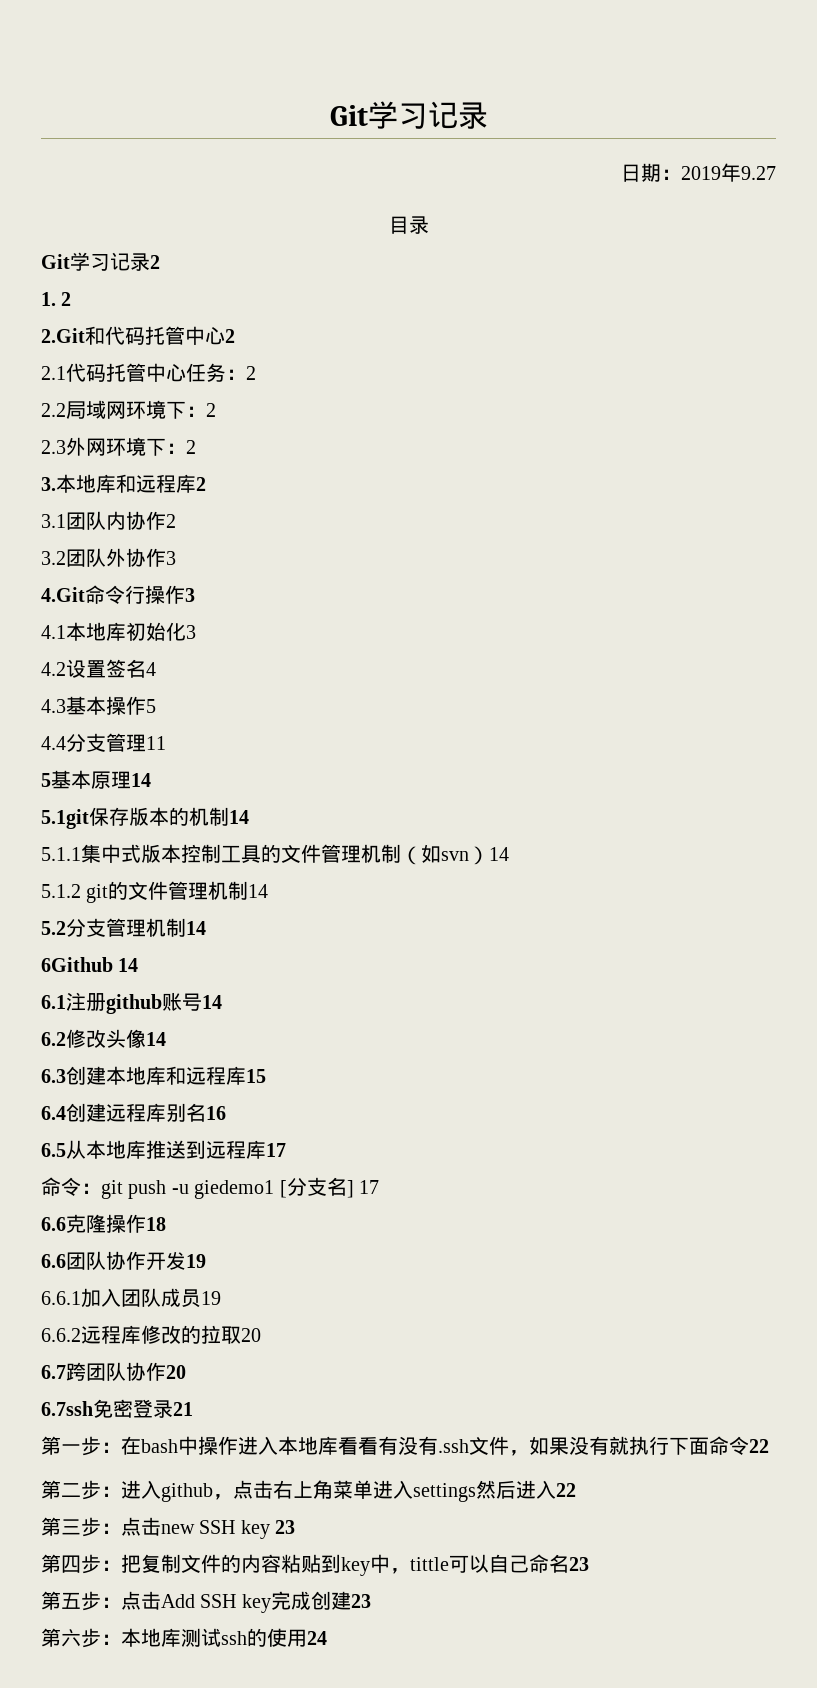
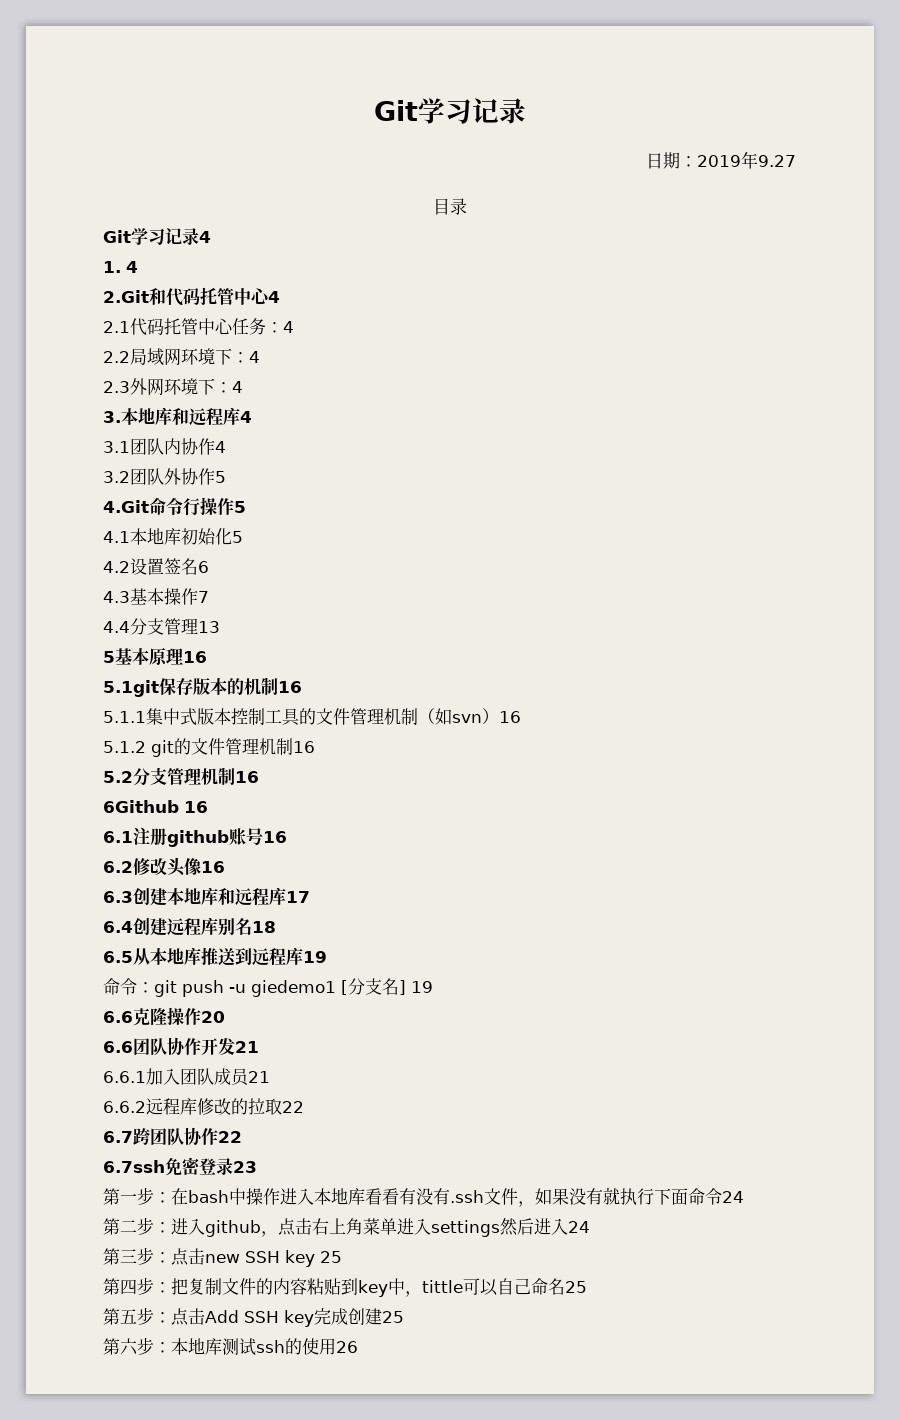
- Git学习记录2
+ Git学习记录4
- 1. 2
+ 1. 4
- 2.Git和代码托管中心2
+ 2.Git和代码托管中心4
- 2.1代码托管中心任务：2
+ 2.1代码托管中心任务：4
- 2.2局域网环境下：2
+ 2.2局域网环境下：4
- 2.3外网环境下：2
+ 2.3外网环境下：4
- 3.本地库和远程库2
+ 3.本地库和远程库4
- 3.1团队内协作2
+ 3.1团队内协作4
- 3.2团队外协作3
+ 3.2团队外协作5
- 4.Git命令行操作3
+ 4.Git命令行操作5
- 4.1本地库初始化3
+ 4.1本地库初始化5
- 4.2设置签名4
+ 4.2设置签名6
- 4.3基本操作5
+ 4.3基本操作7
- 4.4分支管理11
+ 4.4分支管理13
- 5基本原理14
+ 5基本原理16
- 5.1git保存版本的机制14
+ 5.1git保存版本的机制16
- 5.1.1集中式版本控制工具的文件管理机制（如svn）14
+ 5.1.1集中式版本控制工具的文件管理机制（如svn）16
- 5.1.2 git的文件管理机制14
+ 5.1.2 git的文件管理机制16
- 5.2分支管理机制14
+ 5.2分支管理机制16
- 6Github 14
+ 6Github 16
- 6.1注册github账号14
+ 6.1注册github账号16
- 6.2修改头像14
+ 6.2修改头像16
- 6.3创建本地库和远程库15
+ 6.3创建本地库和远程库17
- 6.4创建远程库别名16
+ 6.4创建远程库别名18
- 6.5从本地库推送到远程库17
+ 6.5从本地库推送到远程库19
- 命令：git push -u giedemo1 [分支名] 17
+ 命令：git push -u giedemo1 [分支名] 19
- 6.6克隆操作18
+ 6.6克隆操作20
- 6.6团队协作开发19
+ 6.6团队协作开发21
- 6.6.1加入团队成员19
+ 6.6.1加入团队成员21
- 6.6.2远程库修改的拉取20
+ 6.6.2远程库修改的拉取22
- 6.7跨团队协作20
+ 6.7跨团队协作22
- 6.7ssh免密登录21
+ 6.7ssh免密登录23
- 第一步：在bash中操作进入本地库看看有没有.ssh文件，如果没有就执行下面命令22
+ 第一步：在bash中操作进入本地库看看有没有.ssh文件，如果没有就执行下面命令24
- 第二步：进入github，点击右上角菜单进入settings然后进入22
+ 第二步：进入github，点击右上角菜单进入settings然后进入24
- 第三步：点击new SSH key 23
+ 第三步：点击new SSH key 25
- 第四步：把复制文件的内容粘贴到key中，tittle可以自己命名23
+ 第四步：把复制文件的内容粘贴到key中，tittle可以自己命名25
- 第五步：点击Add SSH key完成创建23
+ 第五步：点击Add SSH key完成创建25
- 第六步：本地库测试ssh的使用24
+ 第六步：本地库测试ssh的使用26

